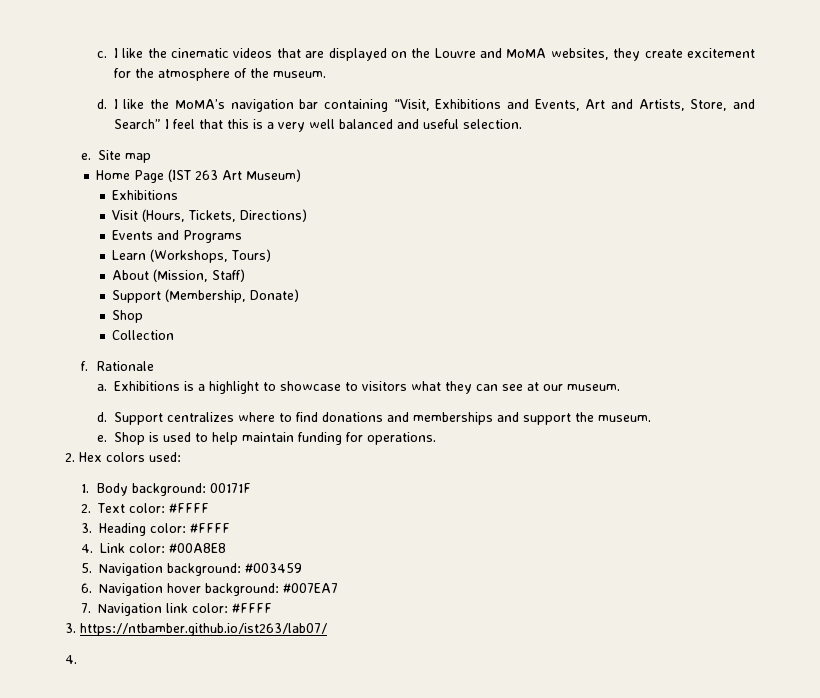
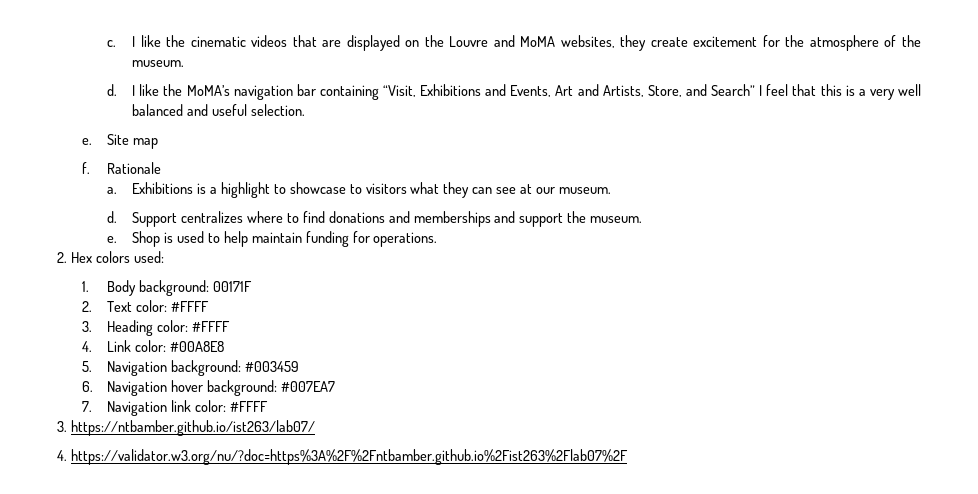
- Home Page (IST 263 Art Museum)
- Exhibitions
- Visit (Hours, Tickets, Directions)
- Events and Programs
- Learn (Workshops, Tours)
- About (Mission, Staff)
- Support (Membership, Donate)
- Shop
- Collection
  3. https://ntbamber.github.io/ist263/lab07/
- 4.
+ 4. https://validator.w3.org/nu/?doc=https%3A%2F%2Fntbamber.github.io%2Fist263%2Flab07%2F

